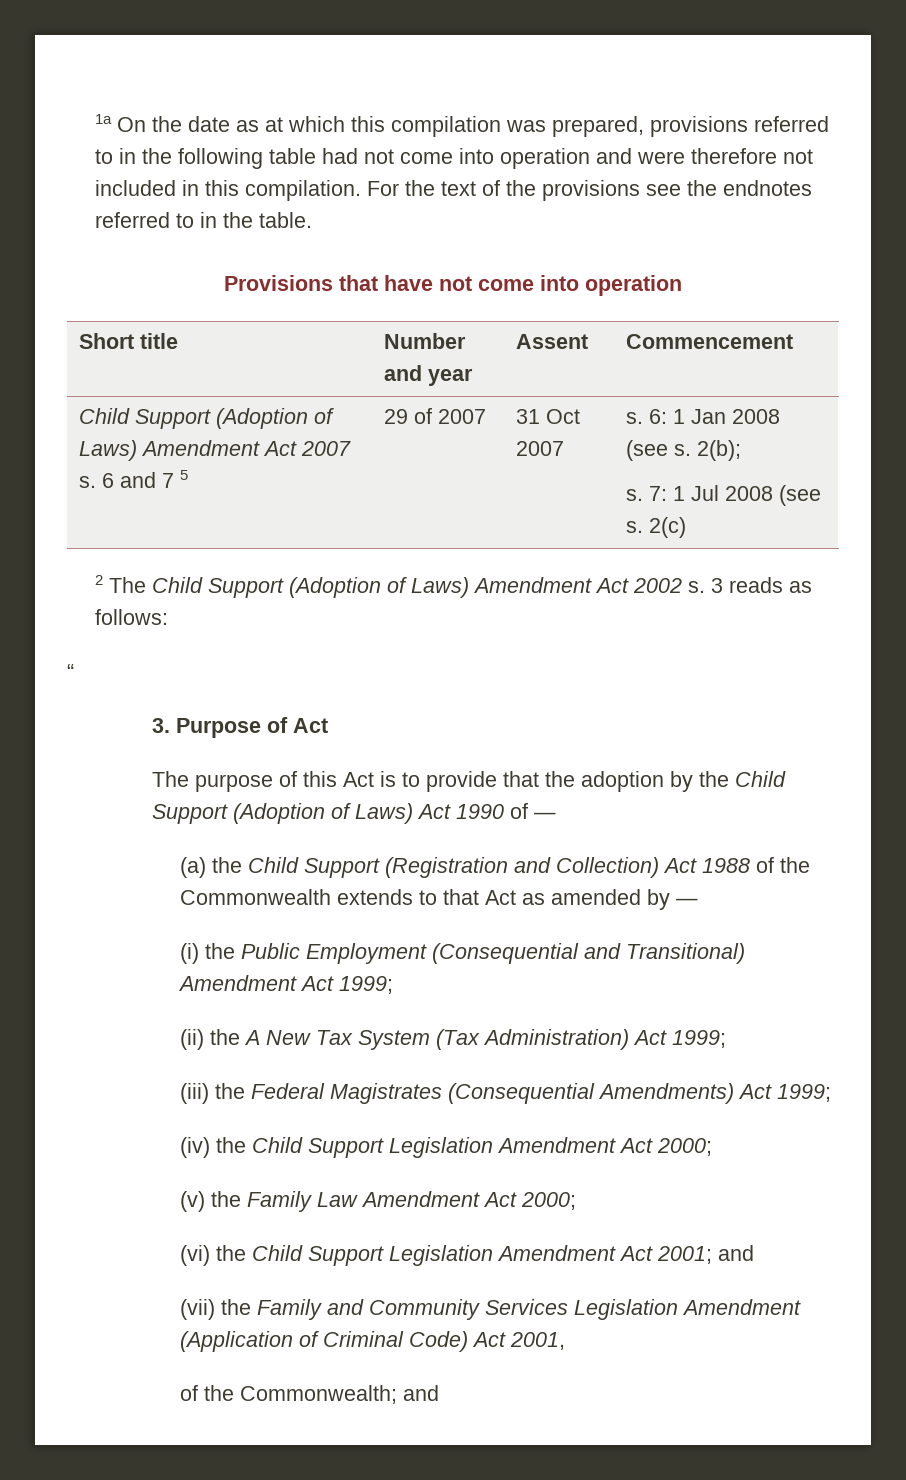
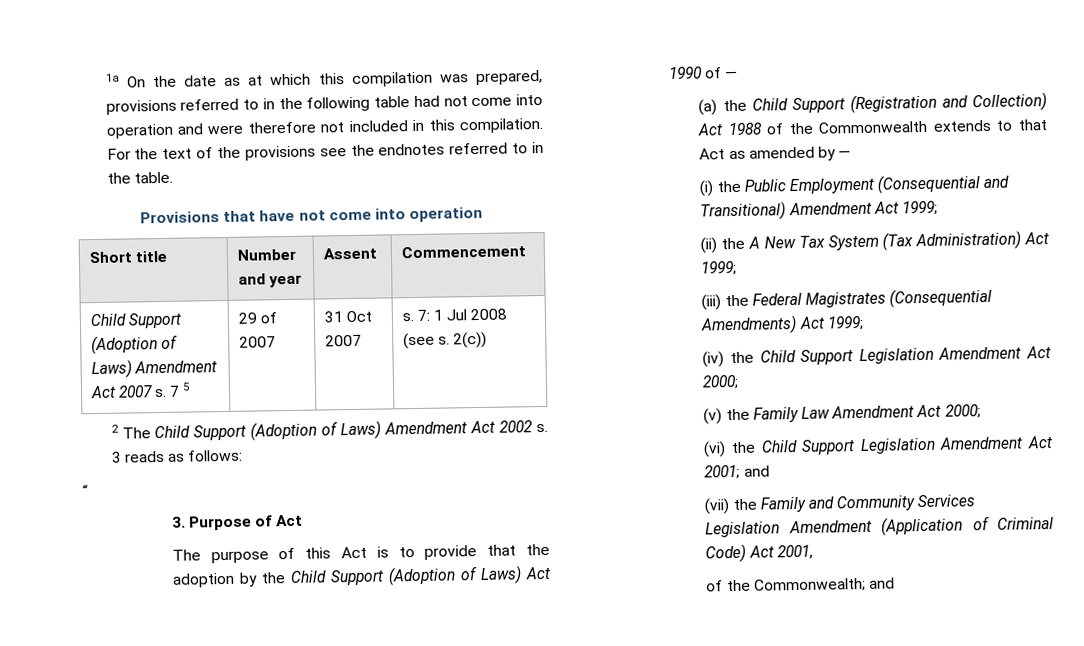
- Child Support (Adoption of Laws) Amendment Act 2007 s. 6 and 7 5 | 29 of 2007 | 31 Oct 2007 | s. 6: 1 Jan 2008 (see s. 2(b);
- s. 7: 1 Jul 2008 (see s. 2(c)
+ Child Support (Adoption of Laws) Amendment Act 2007 s. 7 5 | 29 of 2007 | 31 Oct 2007 | s. 7: 1 Jul 2008 (see s. 2(c))

